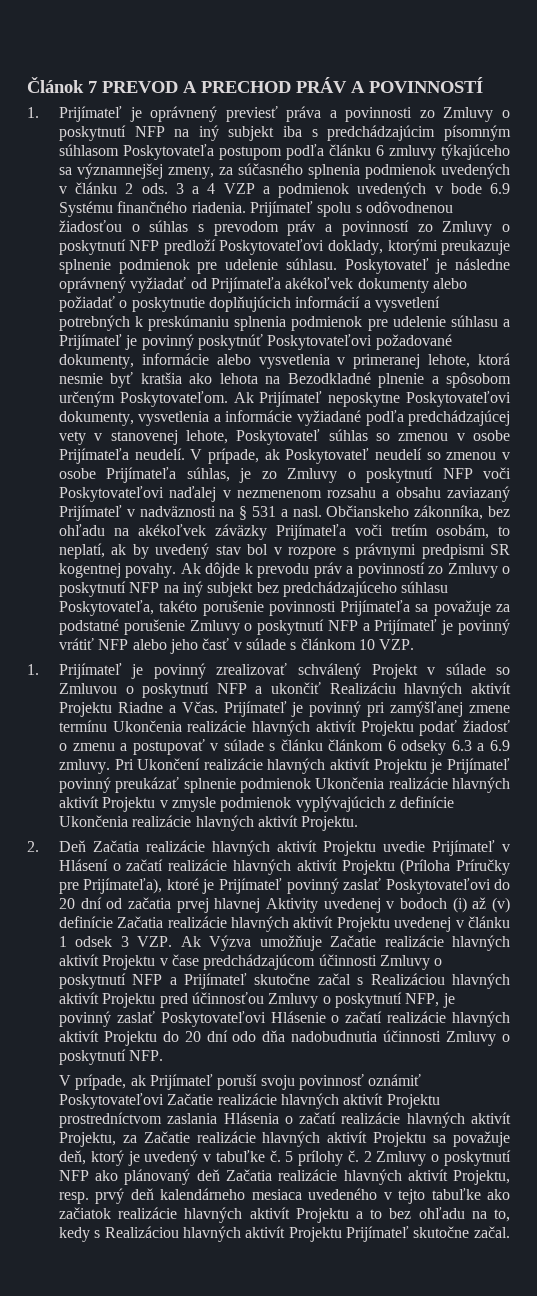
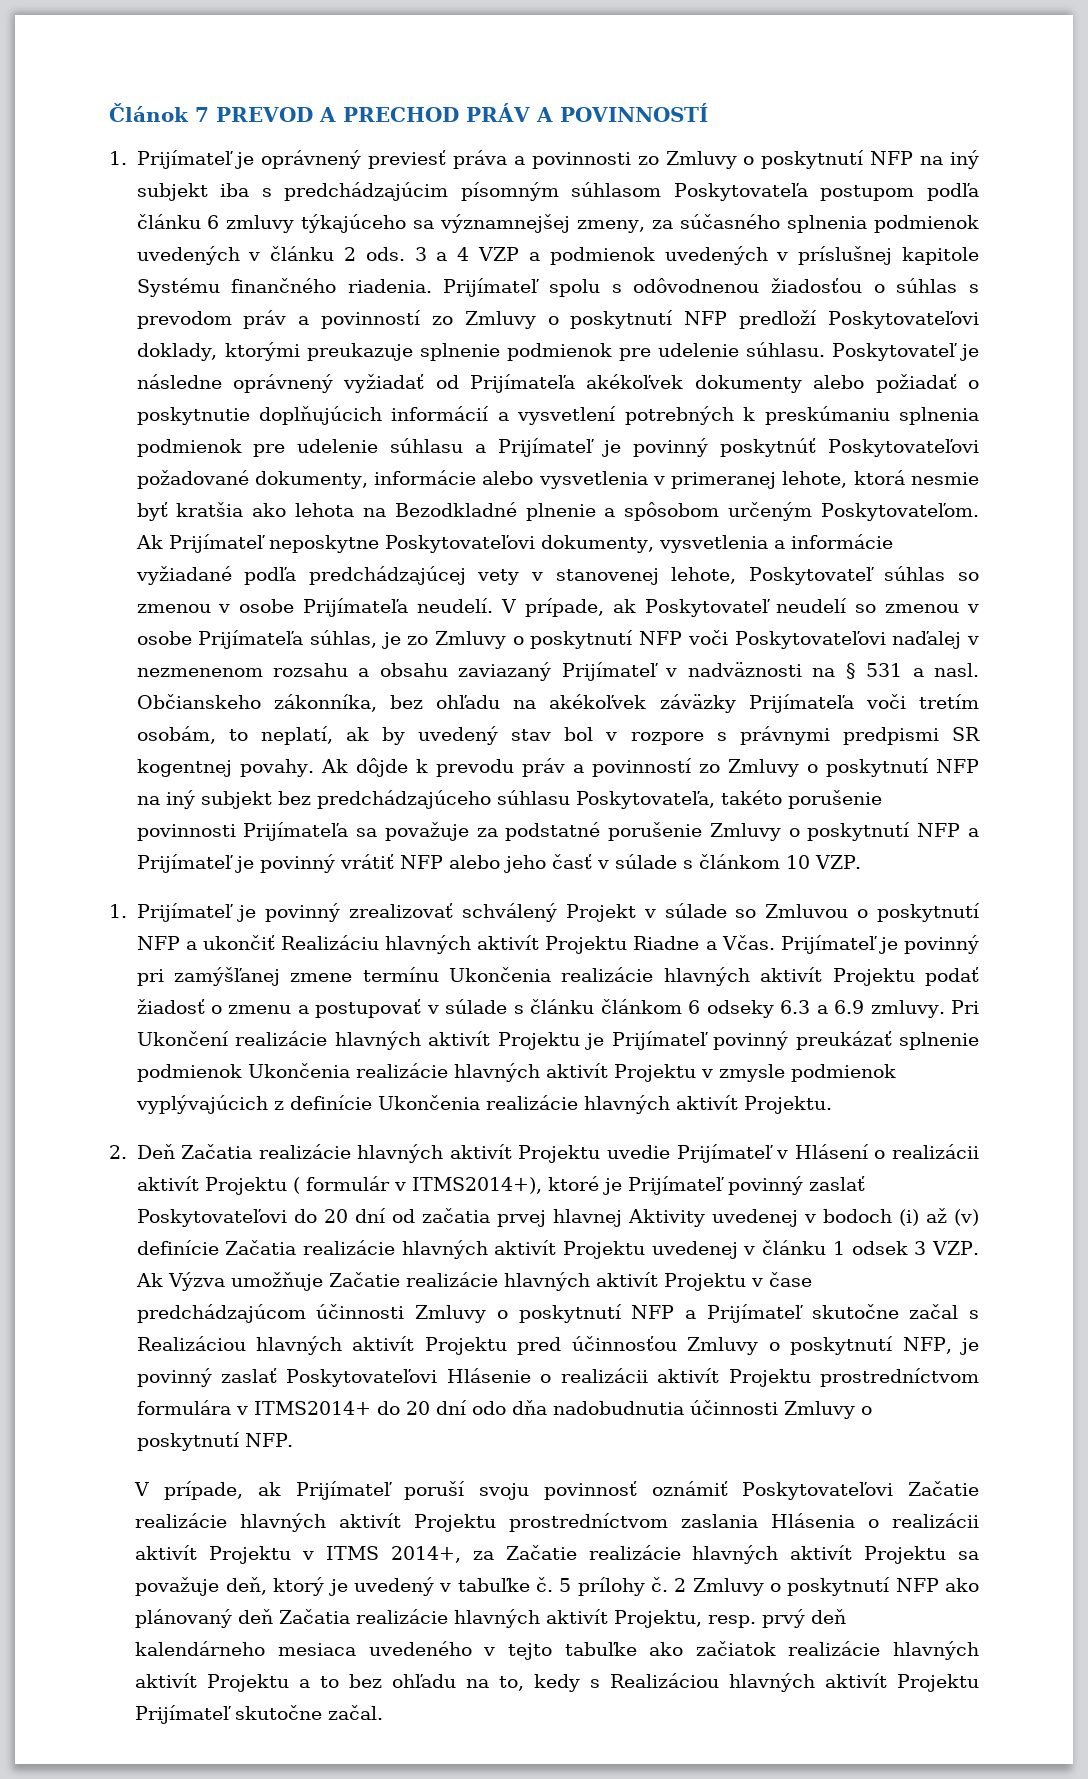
- 3 a 4 VZP a podmienok uvedených v bode 6.9 Systému finančného riadenia.
+ 3 a 4 VZP a podmienok uvedených v príslušnej kapitole Systému finančného riadenia.
- 2. Deň Začatia realizácie hlavných aktivít Projektu uvedie Prijímateľ v Hlásení o začatí realizácie hlavných aktivít Projektu (Príloha Príručky pre Prijímateľa), ktoré je Prijímateľ povinný zaslať Poskytovateľovi do 20 dní od začatia prvej hlavnej Aktivity uvedenej v bodoch (i) až (v) definície Začatia realizácie hlavných aktivít Projektu uvedenej v článku 1 odsek 3 VZP. Ak Výzva umožňuje Začatie realizácie hlavných aktivít Projektu v čase predchádzajúcom účinnosti Zmluvy o poskytnutí NFP a Prijímateľ skutočne začal s Realizáciou hlavných aktivít Projektu pred účinnosťou Zmluvy o poskytnutí NFP, je povinný zaslať Poskytovateľovi Hlásenie o začatí realizácie hlavných aktivít Projektu do 20 dní odo dňa nadobudnutia účinnosti Zmluvy o poskytnutí NFP.
+ 2. Deň Začatia realizácie hlavných aktivít Projektu uvedie Prijímateľ v Hlásení o realizácii aktivít Projektu ( formulár v ITMS2014+), ktoré je Prijímateľ povinný zaslať Poskytovateľovi do 20 dní od začatia prvej hlavnej Aktivity uvedenej v bodoch (i) až (v) definície Začatia realizácie hlavných aktivít Projektu uvedenej v článku 1 odsek 3 VZP. Ak Výzva umožňuje Začatie realizácie hlavných aktivít Projektu v čase predchádzajúcom účinnosti Zmluvy o poskytnutí NFP a Prijímateľ skutočne začal s Realizáciou hlavných aktivít Projektu pred účinnosťou Zmluvy o poskytnutí NFP, je povinný zaslať Poskytovateľovi Hlásenie o realizácii aktivít Projektu prostredníctvom formulára v ITMS2014+ do 20 dní odo dňa nadobudnutia účinnosti Zmluvy o poskytnutí NFP.
- V prípade, ak Prijímateľ poruší svoju povinnosť oznámiť Poskytovateľovi Začatie realizácie hlavných aktivít Projektu prostredníctvom zaslania Hlásenia o začatí realizácie hlavných aktivít Projektu, za Začatie realizácie hlavných aktivít Projektu sa považuje deň, ktorý je uvedený v tabuľke č.
+ V prípade, ak Prijímateľ poruší svoju povinnosť oznámiť Poskytovateľovi Začatie realizácie hlavných aktivít Projektu prostredníctvom zaslania Hlásenia o realizácii aktivít Projektu v ITMS 2014+, za Začatie realizácie hlavných aktivít Projektu sa považuje deň, ktorý je uvedený v tabuľke č.

